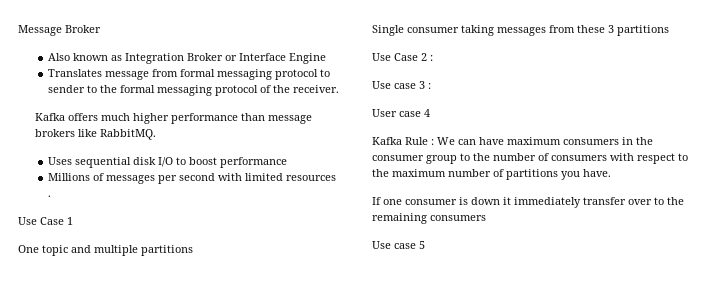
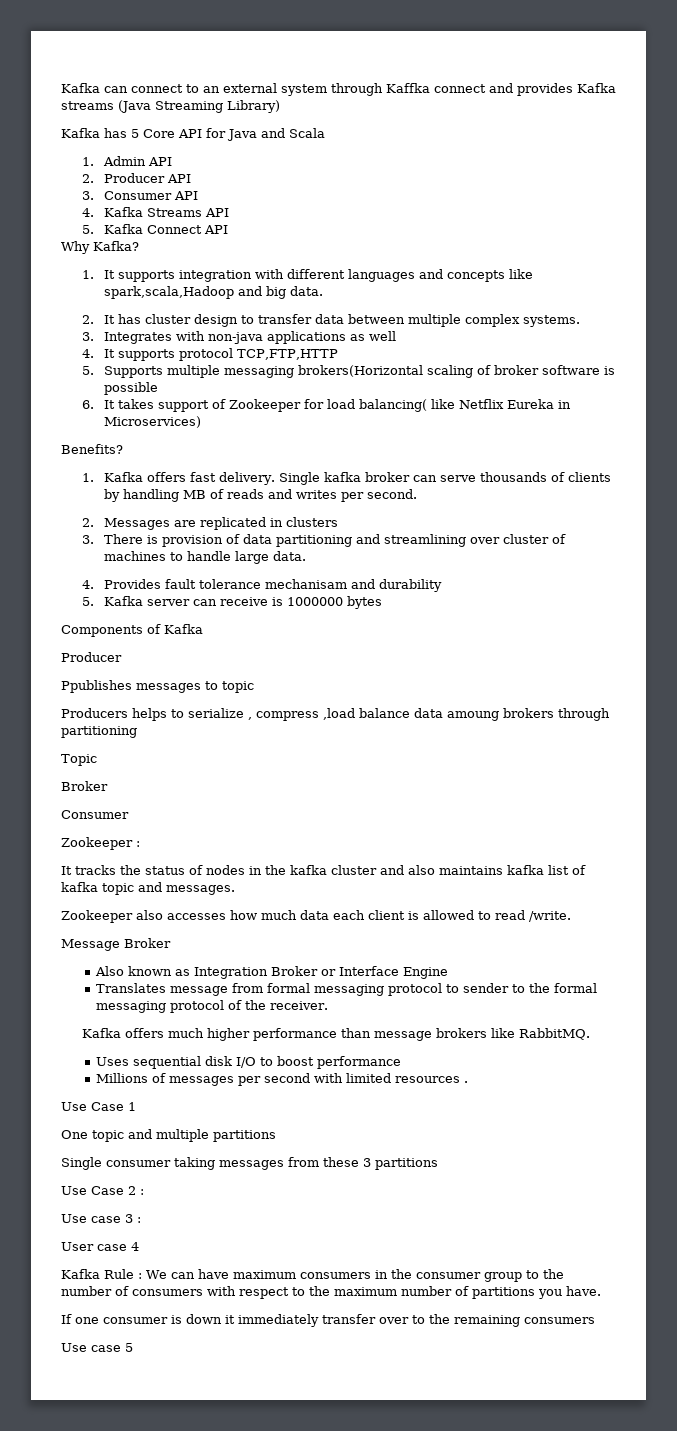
+ Kafka can connect to an external system through Kaffka connect and provides Kafka streams (Java Streaming Library)
+ Kafka has 5 Core API for Java and Scala
+ 1. Admin API
+ 2. Producer API
+ 3. Consumer API
+ 4. Kafka Streams API
+ 5. Kafka Connect API
+ Why Kafka?
+ 1. It supports integration with different languages and concepts like spark,scala,Hadoop and big data.
+ 2. It has cluster design to transfer data between multiple complex systems.
+ 3. Integrates with non-java applications as well
+ 4. It supports protocol TCP,FTP,HTTP
+ 5. Supports multiple messaging brokers(Horizontal scaling of broker software is possible
+ 6. It takes support of Zookeeper for load balancing( like Netflix Eureka in Microservices)
+ Benefits?
+ 1. Kafka offers fast delivery. Single kafka broker can serve thousands of clients by handling MB of reads and writes per second.
+ 2. Messages are replicated in clusters
+ 3. There is provision of data partitioning and streamlining over cluster of machines to handle large data.
+ 4. Provides fault tolerance mechanisam and durability
+ 5. Kafka server can receive is 1000000 bytes
+ Components of Kafka
+ Producer
+ Ppublishes messages to topic
+ Producers helps to serialize , compress ,load balance data amoung brokers through partitioning
+ Topic
+ Broker
+ Consumer
+ Zookeeper :
+ It tracks the status of nodes in the kafka cluster and also maintains kafka list of kafka topic and messages.
+ Zookeeper also accesses how much data each client is allowed to read /write.

